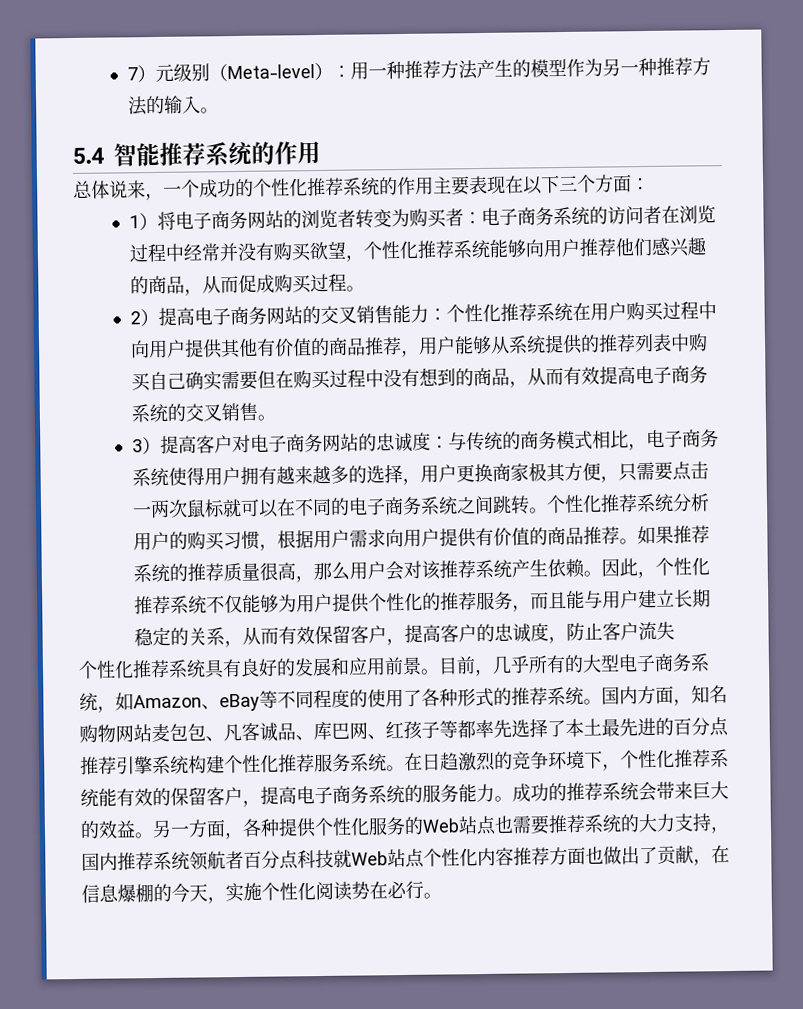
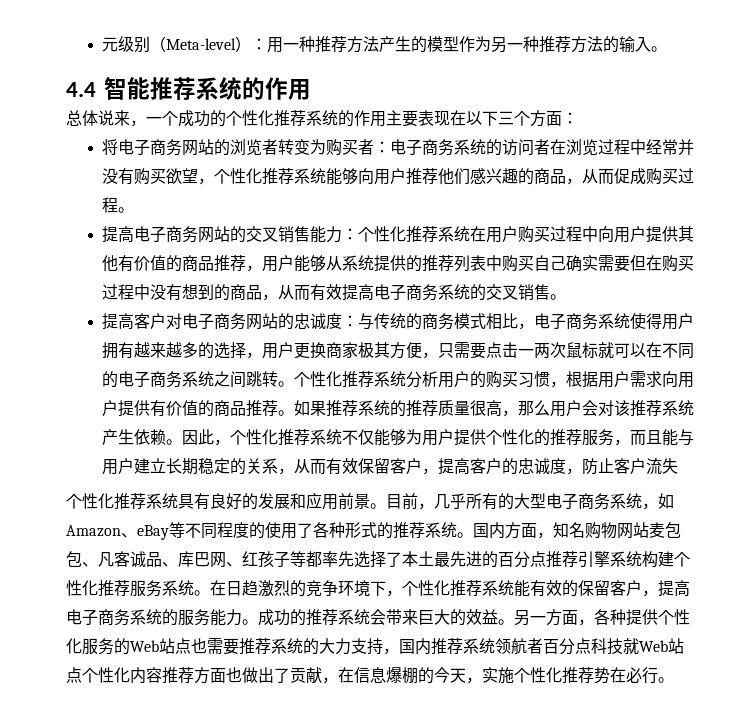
- 7）元级别（Meta-level）：用一种推荐方法产生的模型作为另一种推荐方法的输入。
+ 元级别（Meta-level）：用一种推荐方法产生的模型作为另一种推荐方法的输入。
- 5.4智能推荐系统的作用
+ 4.4智能推荐系统的作用
- 1）将电子商务网站的浏览者转变为购买者：电子商务系统的访问者在浏览过程中经常并没有购买欲望，个性化推荐系统能够向用户推荐他们感兴趣的商品，从而促成购买过程。
+ 将电子商务网站的浏览者转变为购买者：电子商务系统的访问者在浏览过程中经常并没有购买欲望，个性化推荐系统能够向用户推荐他们感兴趣的商品，从而促成购买过程。
- 2）提高电子商务网站的交叉销售能力：个性化推荐系统在用户购买过程中向用户提供其他有价值的商品推荐，用户能够从系统提供的推荐列表中购买自己确实需要但在购买过程中没有想到的商品，从而有效提高电子商务系统的交叉销售。
+ 提高电子商务网站的交叉销售能力：个性化推荐系统在用户购买过程中向用户提供其他有价值的商品推荐，用户能够从系统提供的推荐列表中购买自己确实需要但在购买过程中没有想到的商品，从而有效提高电子商务系统的交叉销售。
- 3）提高客户对电子商务网站的忠诚度：与传统的商务模式相比，电子商务系统使得用户拥有越来越多的选择，用户更换商家极其方便，只需要点击一两次鼠标就可以在不同的电子商务系统之间跳转。
+ 提高客户对电子商务网站的忠诚度：与传统的商务模式相比，电子商务系统使得用户拥有越来越多的选择，用户更换商家极其方便，只需要点击一两次鼠标就可以在不同的电子商务系统之间跳转。
- 另一方面，各种提供个性化服务的Web站点也需要推荐系统的大力支持，国内推荐系统领航者百分点科技就Web站点个性化内容推荐方面也做出了贡献，在信息爆棚的今天，实施个性化阅读势在必行。
+ 另一方面，各种提供个性化服务的Web站点也需要推荐系统的大力支持，国内推荐系统领航者百分点科技就Web站点个性化内容推荐方面也做出了贡献，在信息爆棚的今天，实施个性化推荐势在必行。

